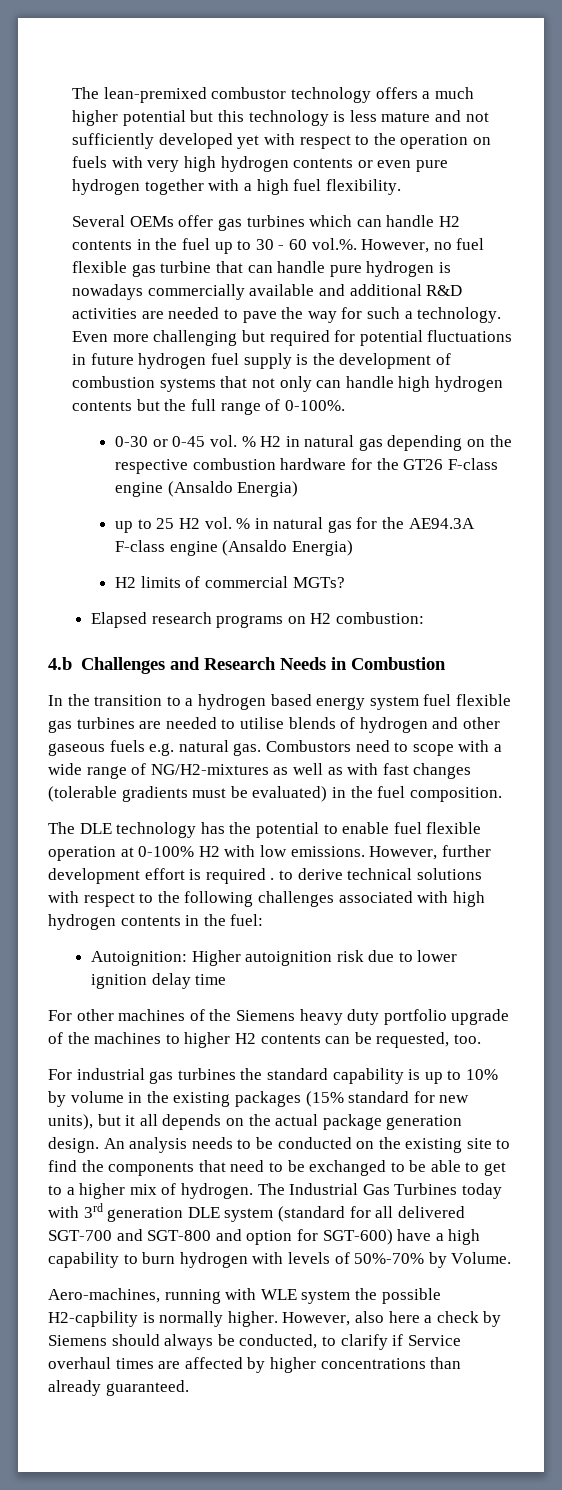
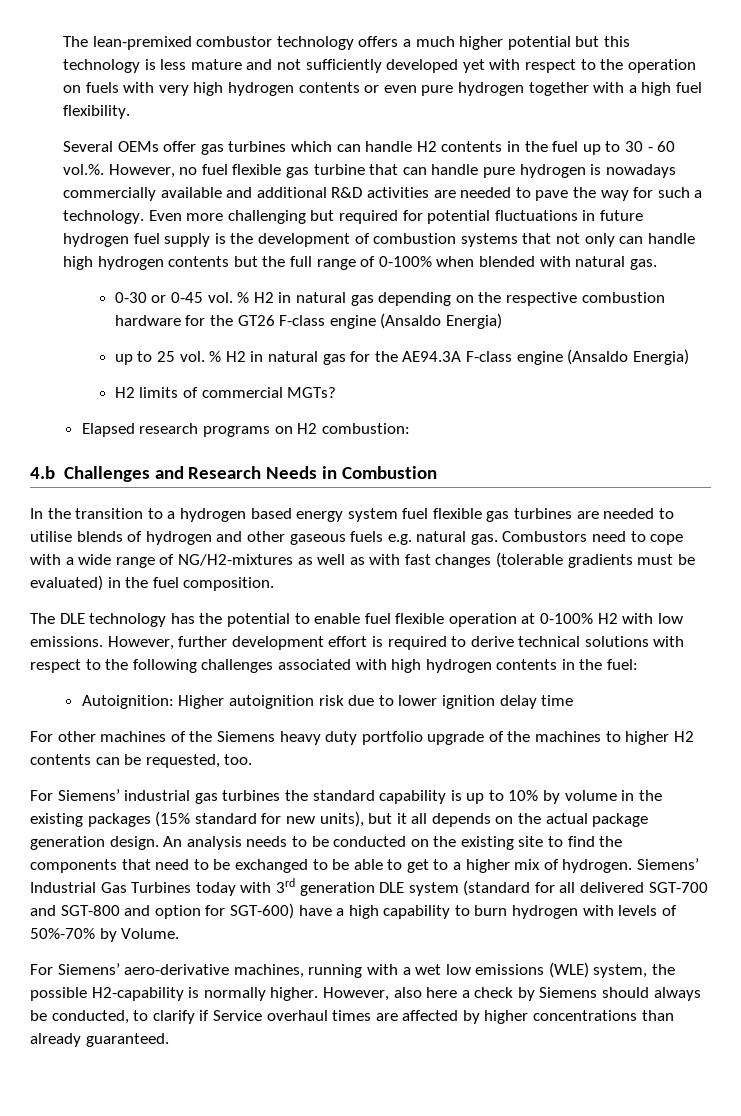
- Even more challenging but required for potential fluctuations in future hydrogen fuel supply is the development of combustion systems that not only can handle high hydrogen contents but the full range of 0-100%.
+ Even more challenging but required for potential fluctuations in future hydrogen fuel supply is the development of combustion systems that not only can handle high hydrogen contents but the full range of 0-100% when blended with natural gas.
- up to 25 H2 vol. % in natural gas for the AE94.3A F-class engine (Ansaldo Energia)
+ up to 25 vol. % H2 in natural gas for the AE94.3A F-class engine (Ansaldo Energia)
- Combustors need to scope with a wide range of NG/H2-mixtures as well as with fast changes (tolerable gradients must be evaluated) in the fuel composition.
+ Combustors need to cope with a wide range of NG/H2-mixtures as well as with fast changes (tolerable gradients must be evaluated) in the fuel composition.
- However, further development effort is required . to derive technical solutions with respect to the following challenges associated with high hydrogen contents in the fuel:
+ However, further development effort is required to derive technical solutions with respect to the following challenges associated with high hydrogen contents in the fuel:
- For industrial gas turbines the standard capability is up to 10% by volume in the existing packages (15% standard for new units), but it all depends on the actual package generation design.
+ For Siemens’ industrial gas turbines the standard capability is up to 10% by volume in the existing packages (15% standard for new units), but it all depends on the actual package generation design.
- The Industrial Gas Turbines today with 3rd generation DLE system (standard for all delivered SGT-700 and SGT-800 and option for SGT-600) have a high capability to burn hydrogen with levels of 50%-70% by Volume.
+ Siemens’ Industrial Gas Turbines today with 3rd generation DLE system (standard for all delivered SGT-700 and SGT-800 and option for SGT-600) have a high capability to burn hydrogen with levels of 50%-70% by Volume.
- Aero-machines, running with WLE system the possible H2-capbility is normally higher.
+ For Siemens’ aero-derivative machines, running with a wet low emissions (WLE) system, the possible H2-capability is normally higher.

